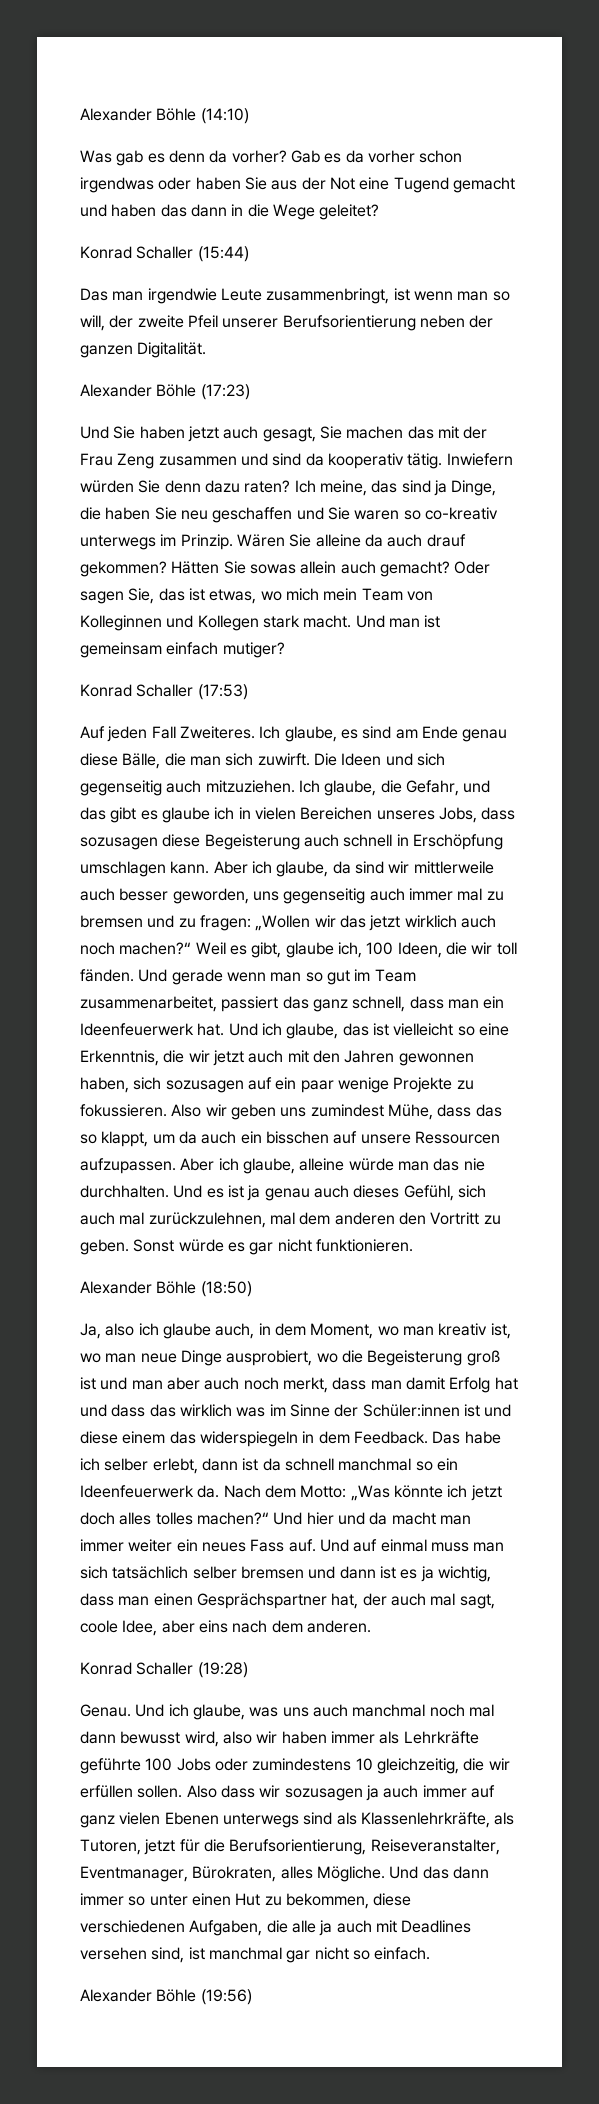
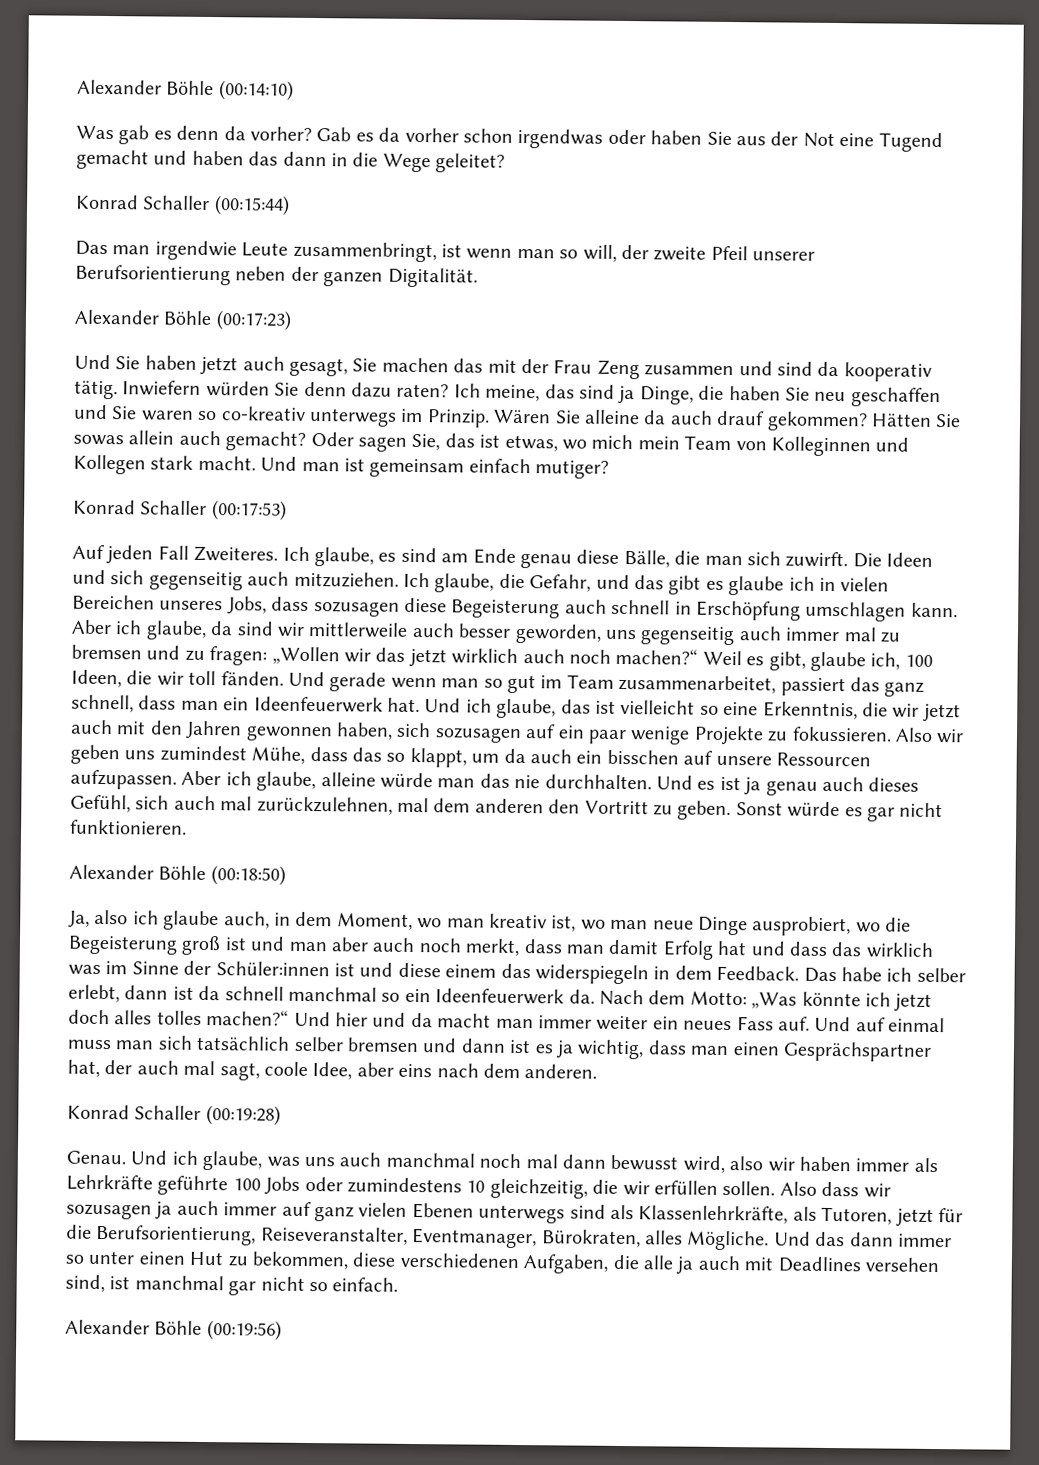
- Alexander Böhle (14:10)
+ Alexander Böhle (00:14:10)
- Konrad Schaller (15:44)
+ Konrad Schaller (00:15:44)
- Alexander Böhle (17:23)
+ Alexander Böhle (00:17:23)
- Konrad Schaller (17:53)
+ Konrad Schaller (00:17:53)
- Alexander Böhle (18:50)
+ Alexander Böhle (00:18:50)
- Konrad Schaller (19:28)
+ Konrad Schaller (00:19:28)
- Alexander Böhle (19:56)
+ Alexander Böhle (00:19:56)

